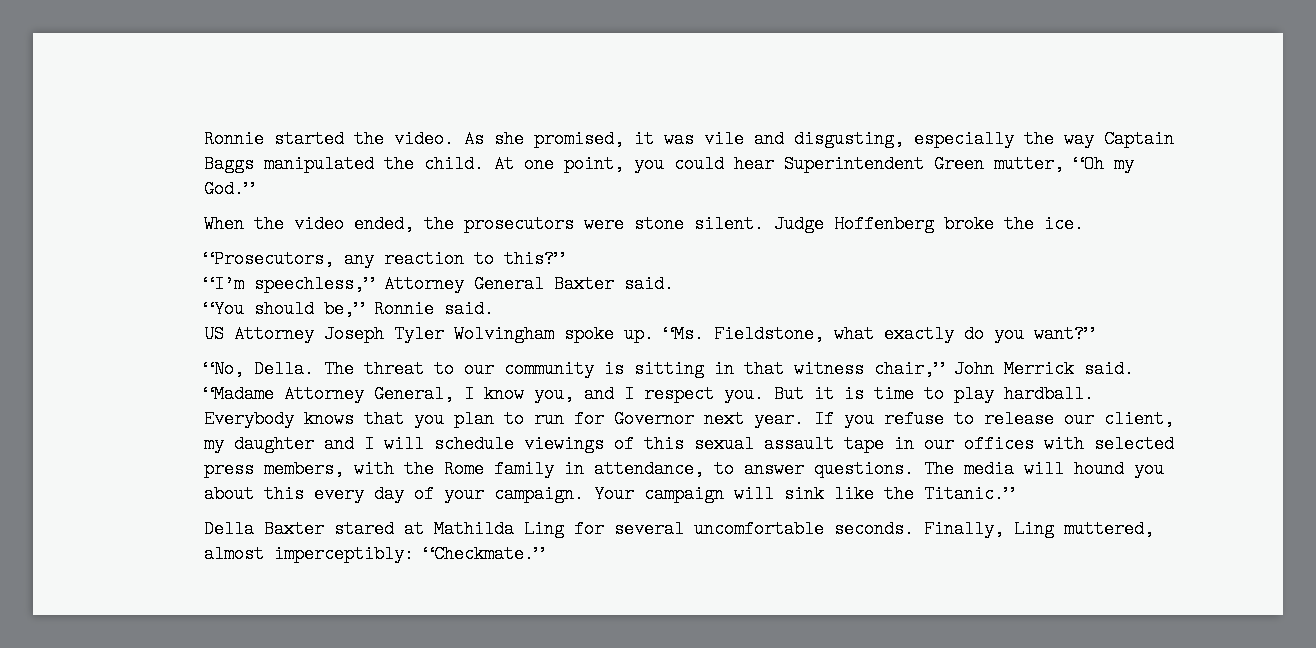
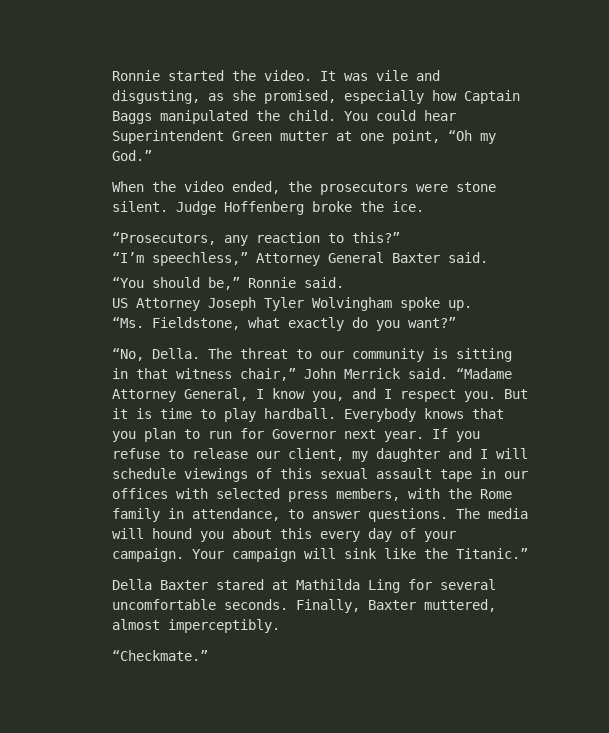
- As she promised, it was vile and disgusting, especially the way Captain Baggs manipulated the child.
+ It was vile and disgusting, as she promised, especially how Captain Baggs manipulated the child.
- At one point, you could hear Superintendent Green mutter, “Oh my God.”
+ You could hear Superintendent Green mutter at one point, “Oh my God.”
- US Attorney Joseph Tyler Wolvingham spoke up. “Ms. Fieldstone, what exactly do you want?”
+ US Attorney Joseph Tyler Wolvingham spoke up.
+ “Ms. Fieldstone, what exactly do you want?”
- Finally, Ling muttered, almost imperceptibly: “Checkmate.”
+ Finally, Baxter muttered, almost imperceptibly.
+ “Checkmate.”

